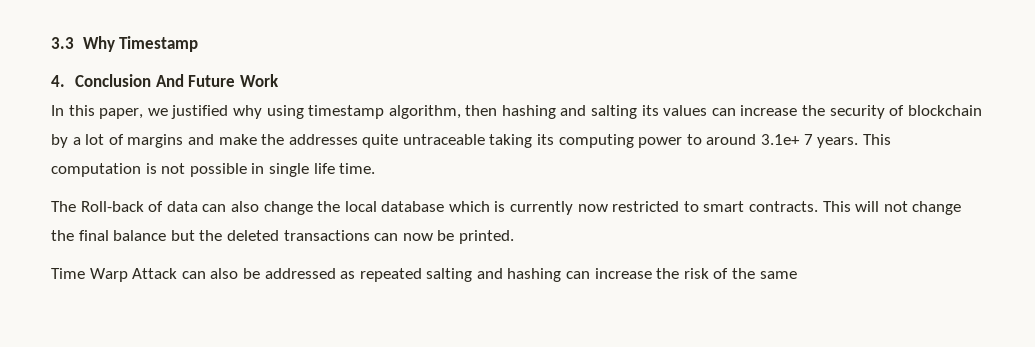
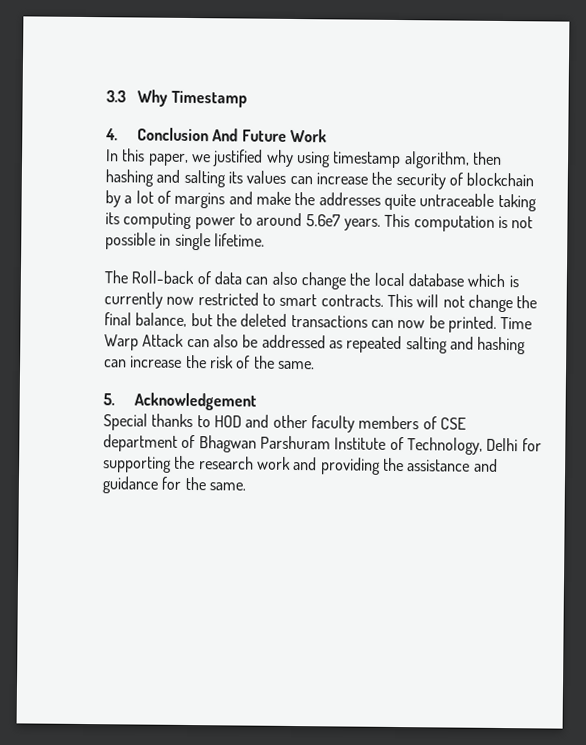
- In this paper, we justified why using timestamp algorithm, then hashing and salting its values can increase the security of blockchain by a lot of margins and make the addresses quite untraceable taking its computing power to around 3.1e+ 7 years.
+ In this paper, we justified why using timestamp algorithm, then hashing and salting its values can increase the security of blockchain by a lot of margins and make the addresses quite untraceable taking its computing power to around 5.6e7 years.
- This computation is not possible in single life time.
+ This computation is not possible in single lifetime.
- This will not change the final balance but the deleted transactions can now be printed.
- Time Warp Attack can also be addressed as repeated salting and hashing can increase the risk of the same
+ This will not change the final balance, but the deleted transactions can now be printed. Time Warp Attack can also be addressed as repeated salting and hashing can increase the risk of the same.
+ 5. Acknowledgement
+ Special thanks to HOD and other faculty members of CSE department of Bhagwan Parshuram Institute of Technology, Delhi for supporting the research work and providing the assistance and guidance for the same.

